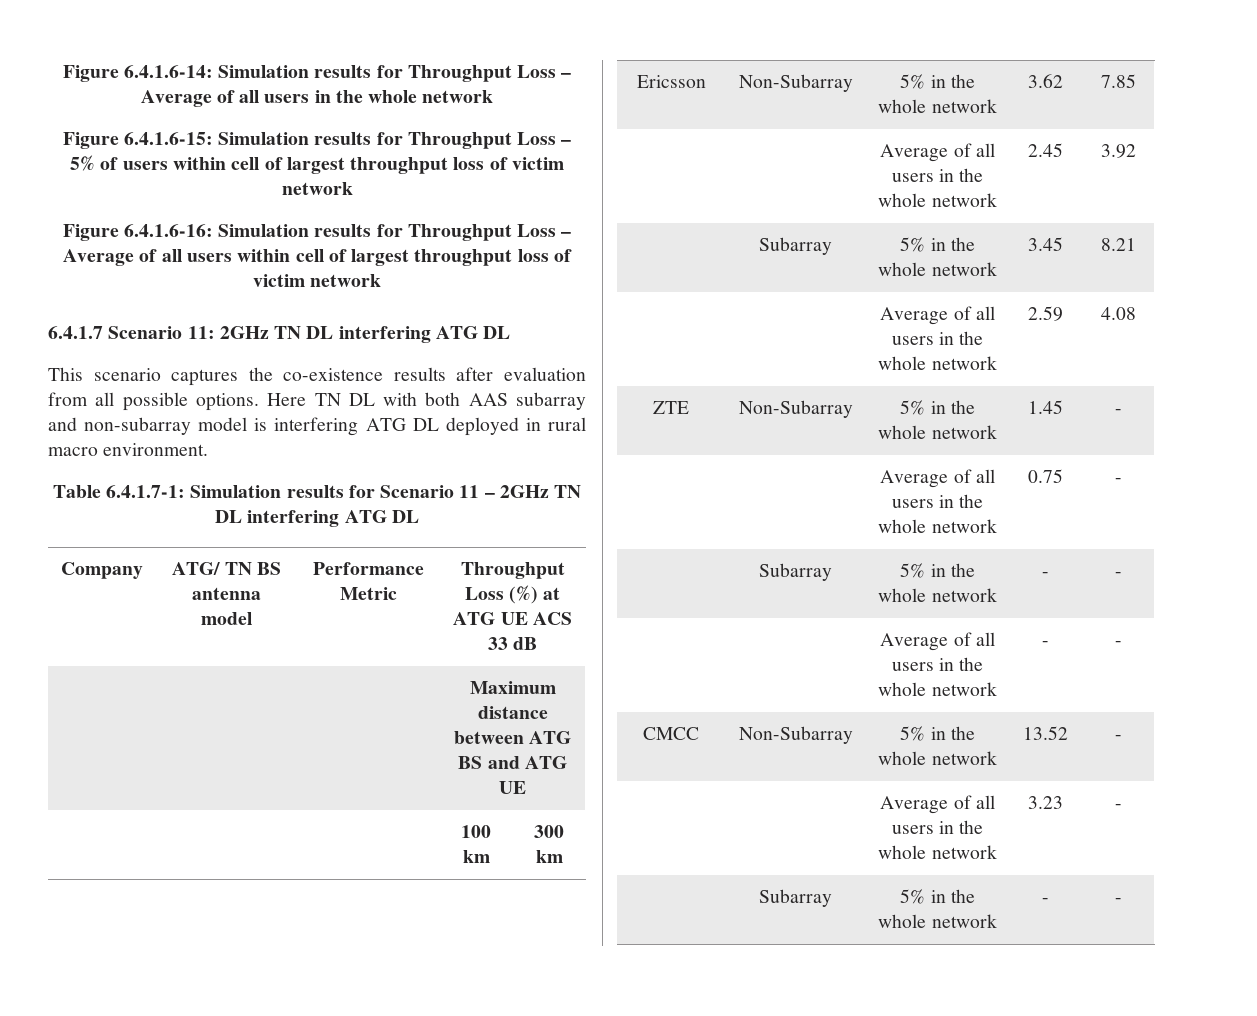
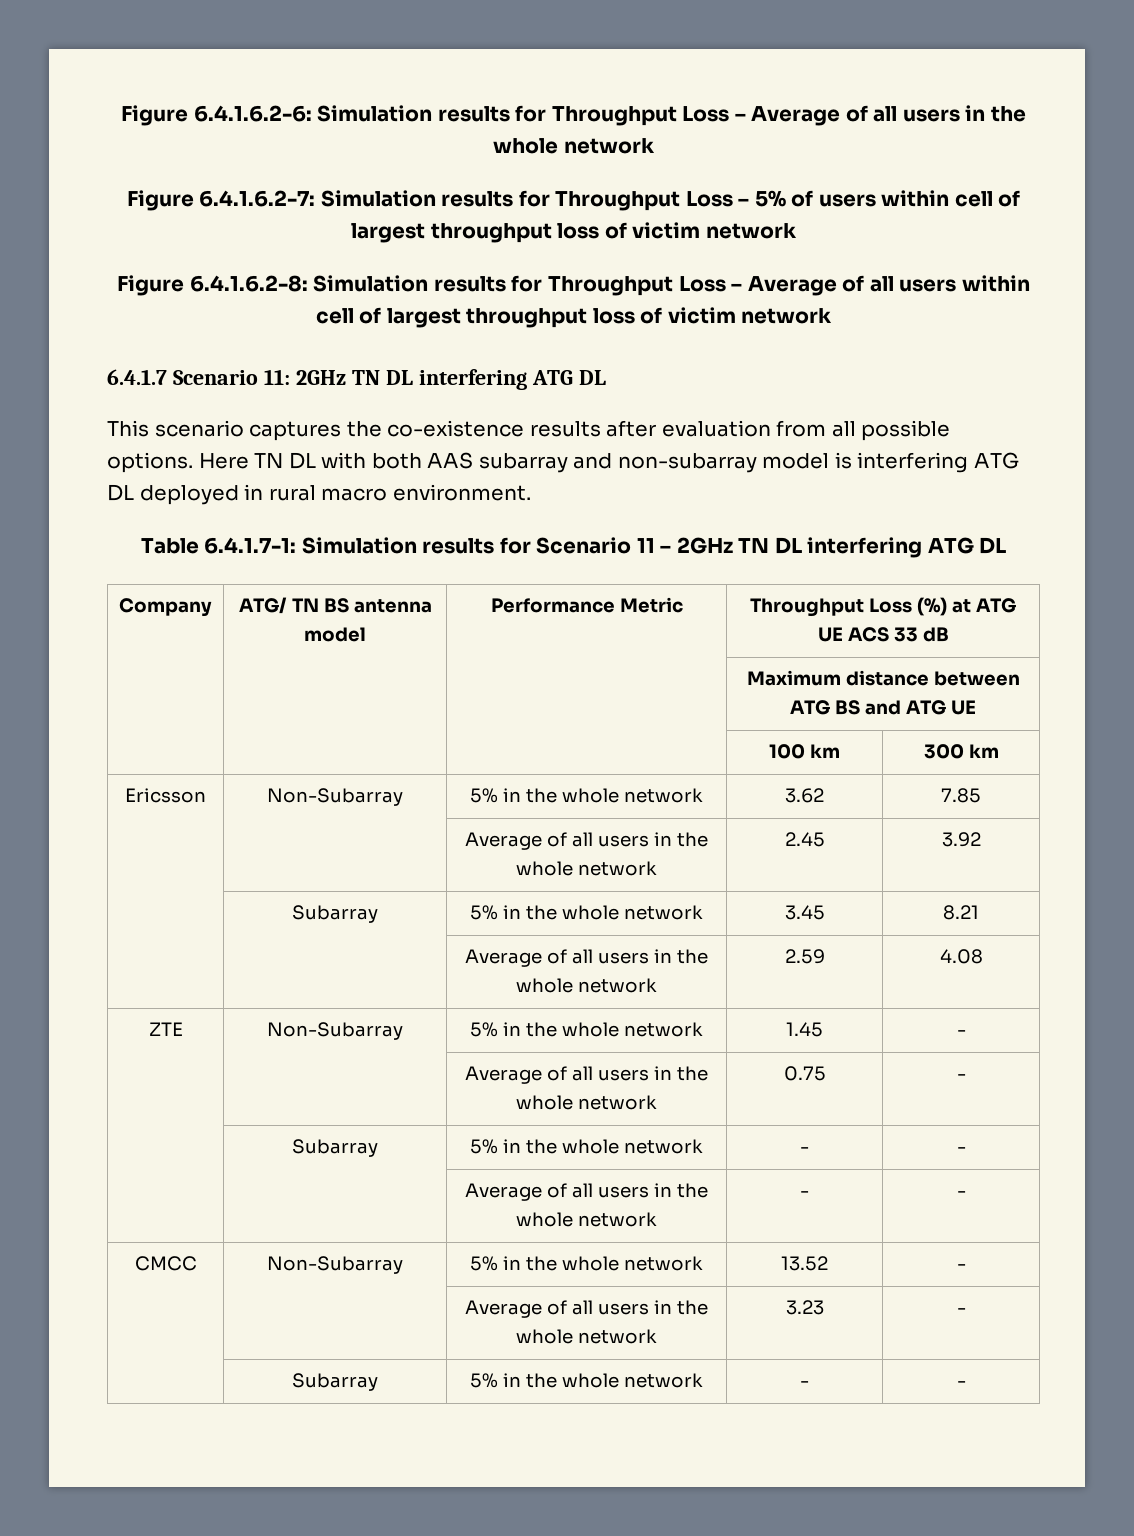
- Figure 6.4.1.6-14: Simulation results for Throughput Loss – Average of all users in the whole network
+ Figure 6.4.1.6.2-6: Simulation results for Throughput Loss – Average of all users in the whole network
- Figure 6.4.1.6-15: Simulation results for Throughput Loss – 5% of users within cell of largest throughput loss of victim network
+ Figure 6.4.1.6.2-7: Simulation results for Throughput Loss – 5% of users within cell of largest throughput loss of victim network
- Figure 6.4.1.6-16: Simulation results for Throughput Loss – Average of all users within cell of largest throughput loss of victim network
+ Figure 6.4.1.6.2-8: Simulation results for Throughput Loss – Average of all users within cell of largest throughput loss of victim network

